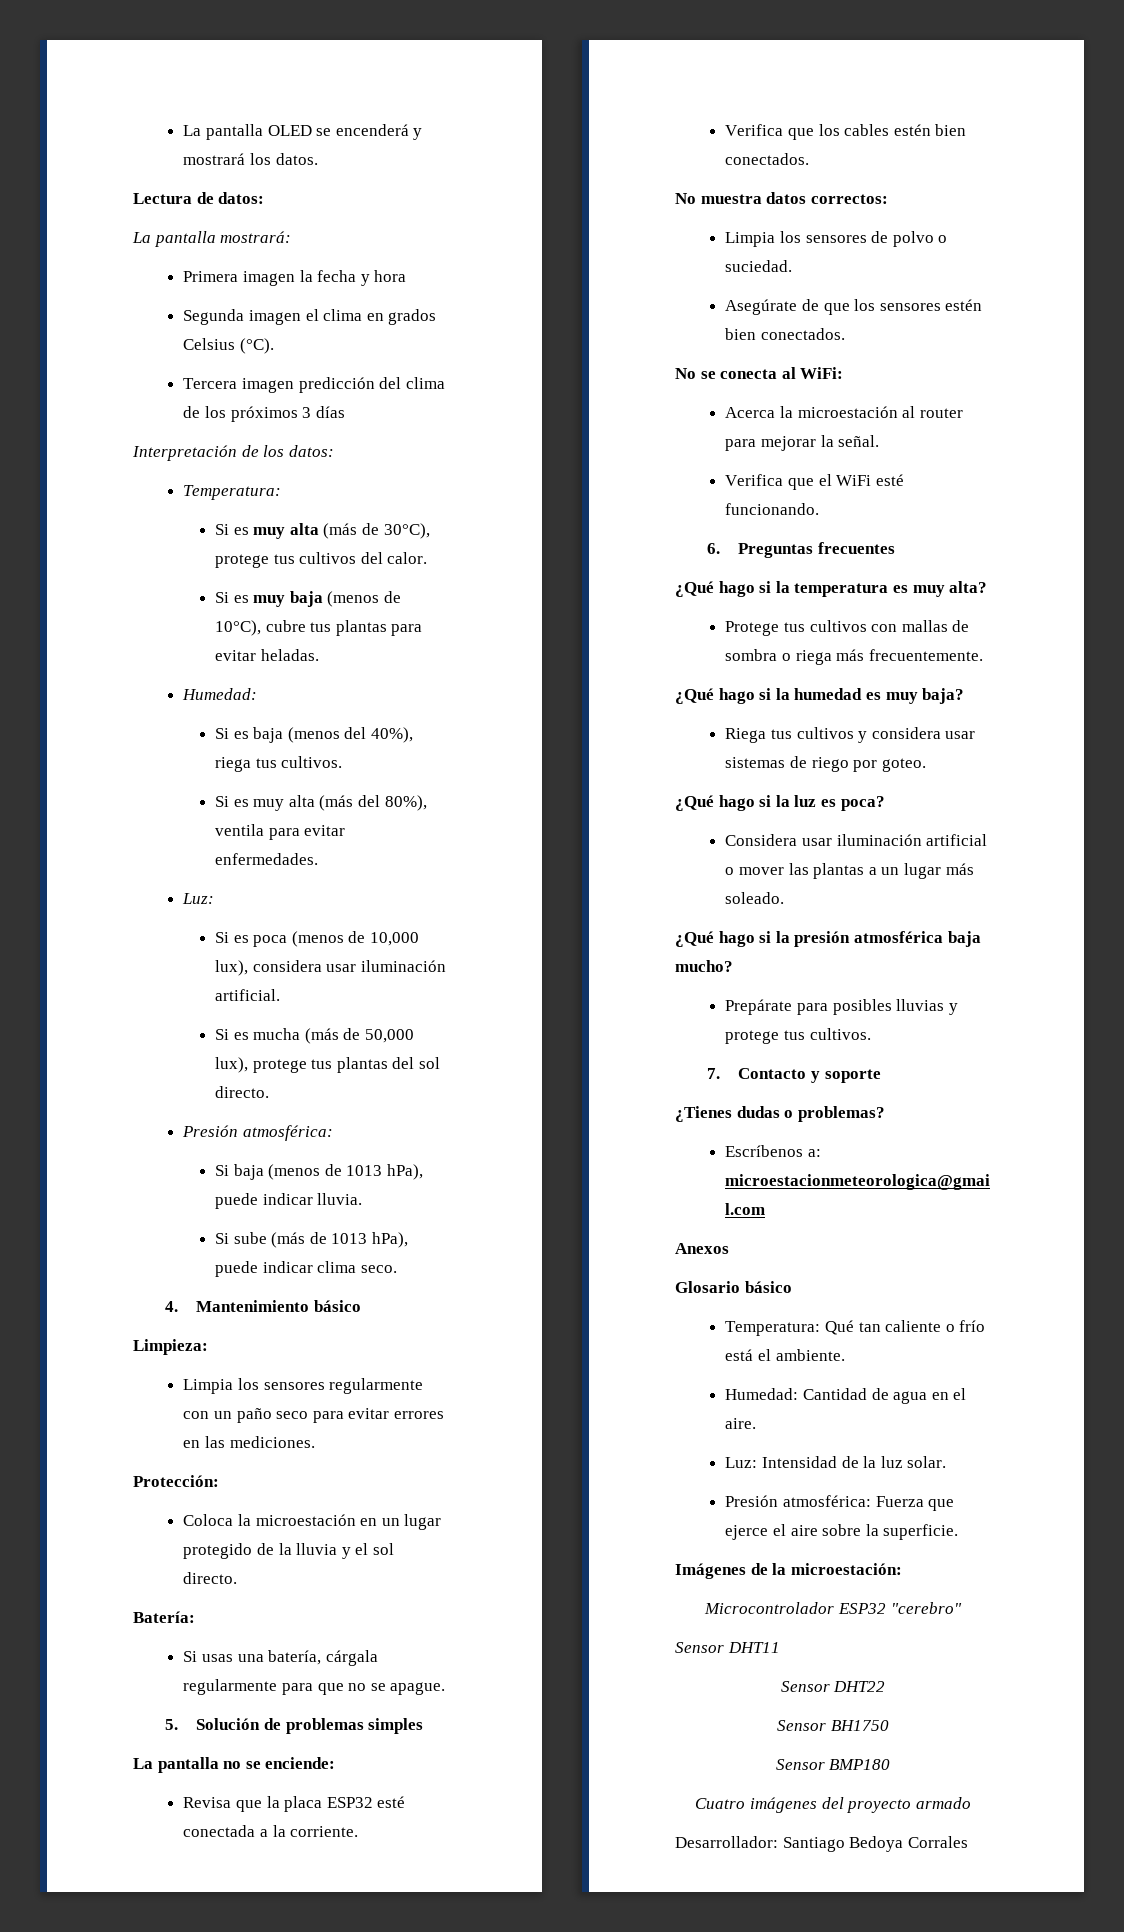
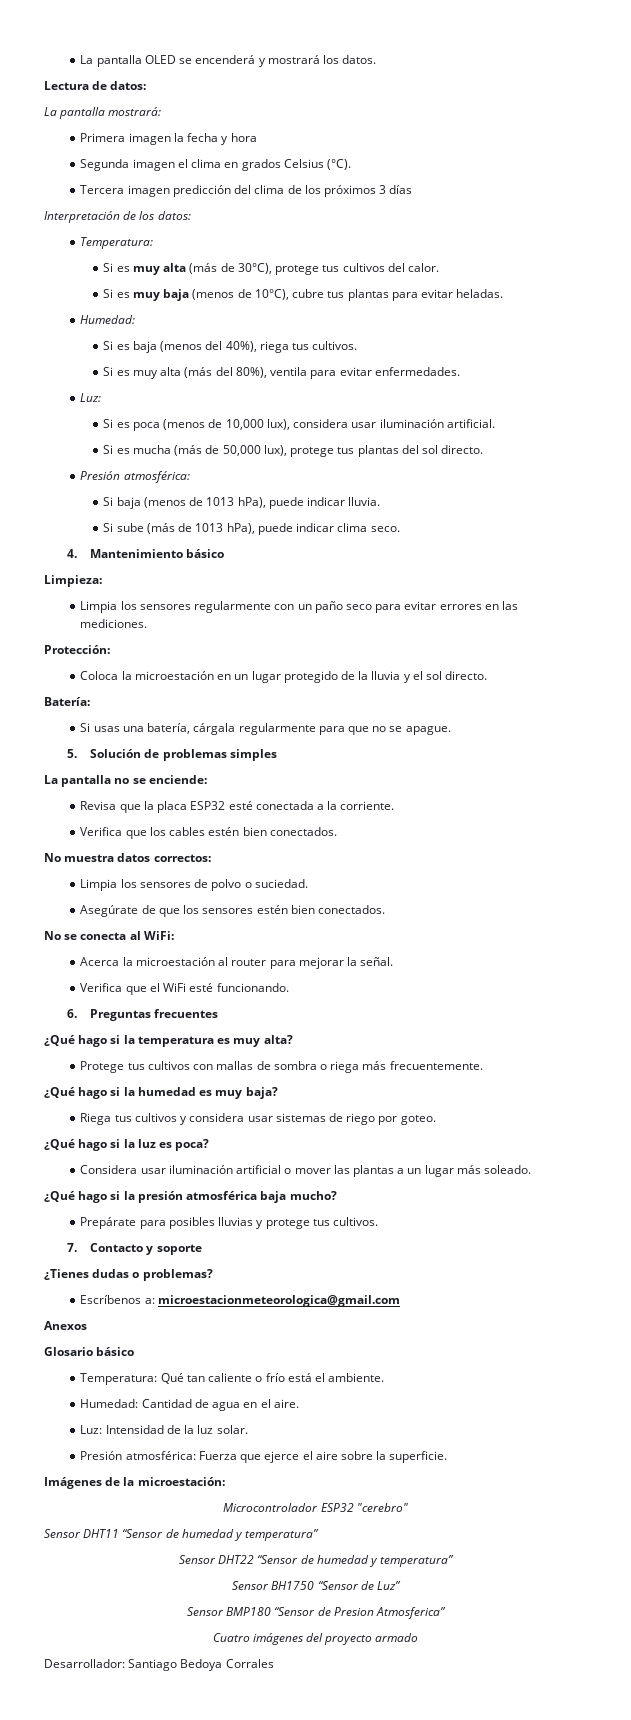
- Sensor DHT11
- Sensor DHT22
+ Sensor DHT11 “Sensor de humedad y temperatura”
+ Sensor DHT22 “Sensor de humedad y temperatura”
- Sensor BH1750
+ Sensor BH1750 “Sensor de Luz”
- Sensor BMP180
+ Sensor BMP180 “Sensor de Presion Atmosferica”

